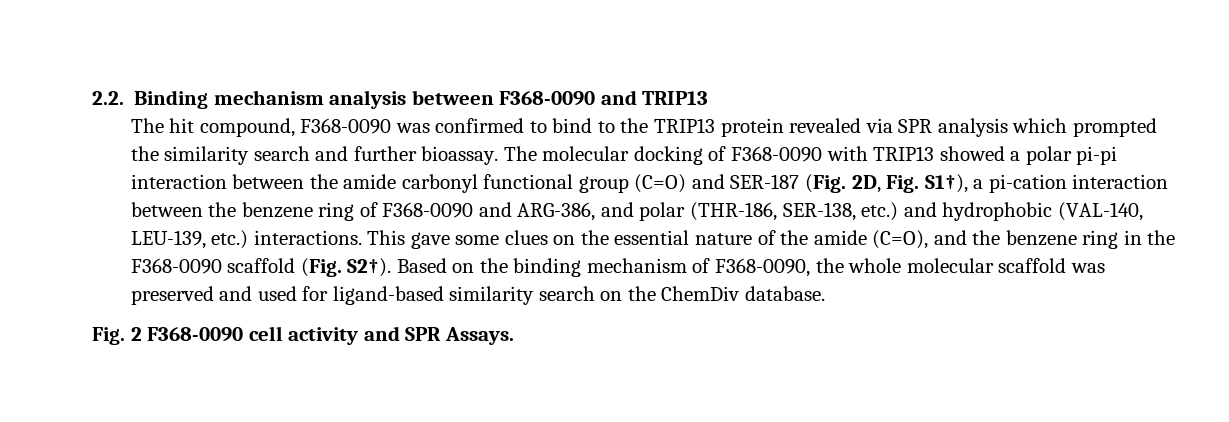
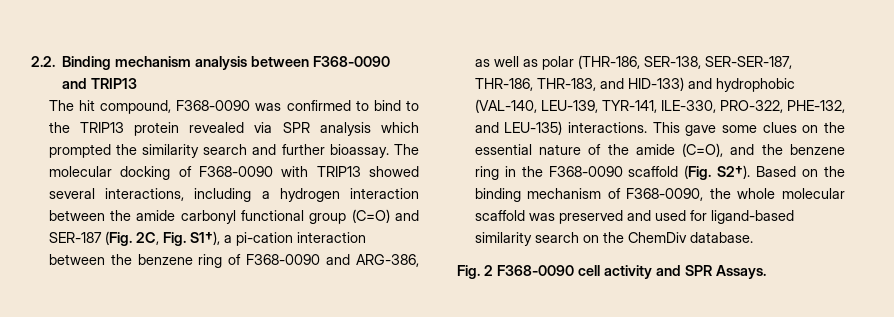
- The molecular docking of F368-0090 with TRIP13 showed a polar pi-pi interaction between the amide carbonyl functional group (C=O) and SER-187 (Fig. 2D, Fig. S1†), a pi-cation interaction between the benzene ring of F368-0090 and ARG-386, and polar (THR-186, SER-138, etc.) and hydrophobic (VAL-140, LEU-139, etc.) interactions.
+ The molecular docking of F368-0090 with TRIP13 showed several interactions, including a hydrogen interaction between the amide carbonyl functional group (C=O) and SER-187 (Fig. 2C, Fig. S1†), a pi-cation interaction between the benzene ring of F368-0090 and ARG-386, as well as polar (THR-186, SER-138, SER-SER-187, THR-186, THR-183, and HID-133) and hydrophobic (VAL-140, LEU-139, TYR-141, ILE-330, PRO-322, PHE-132, and LEU-135) interactions.

